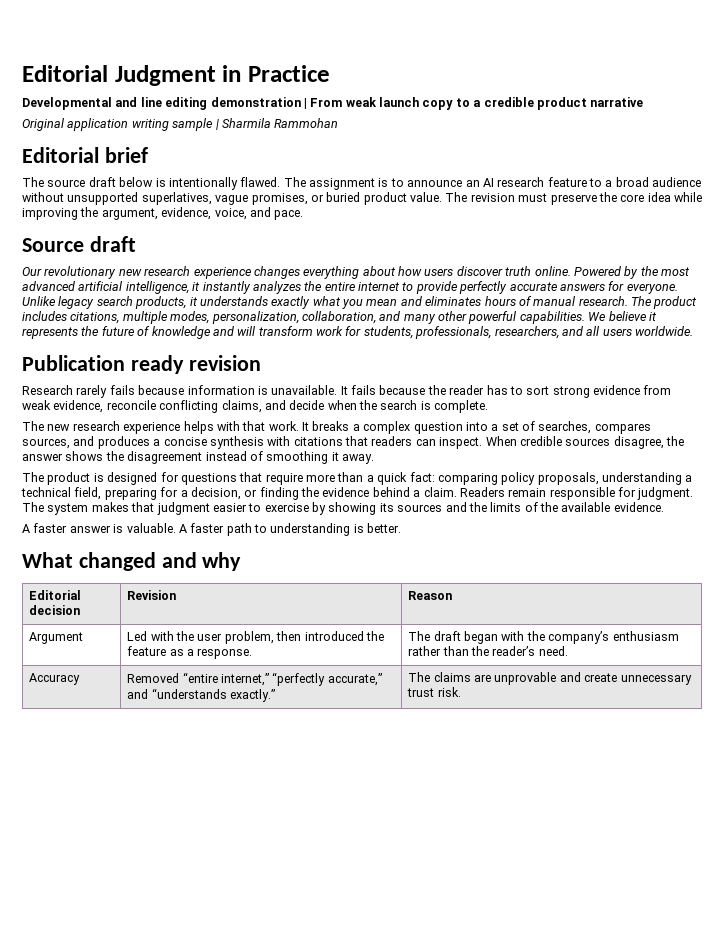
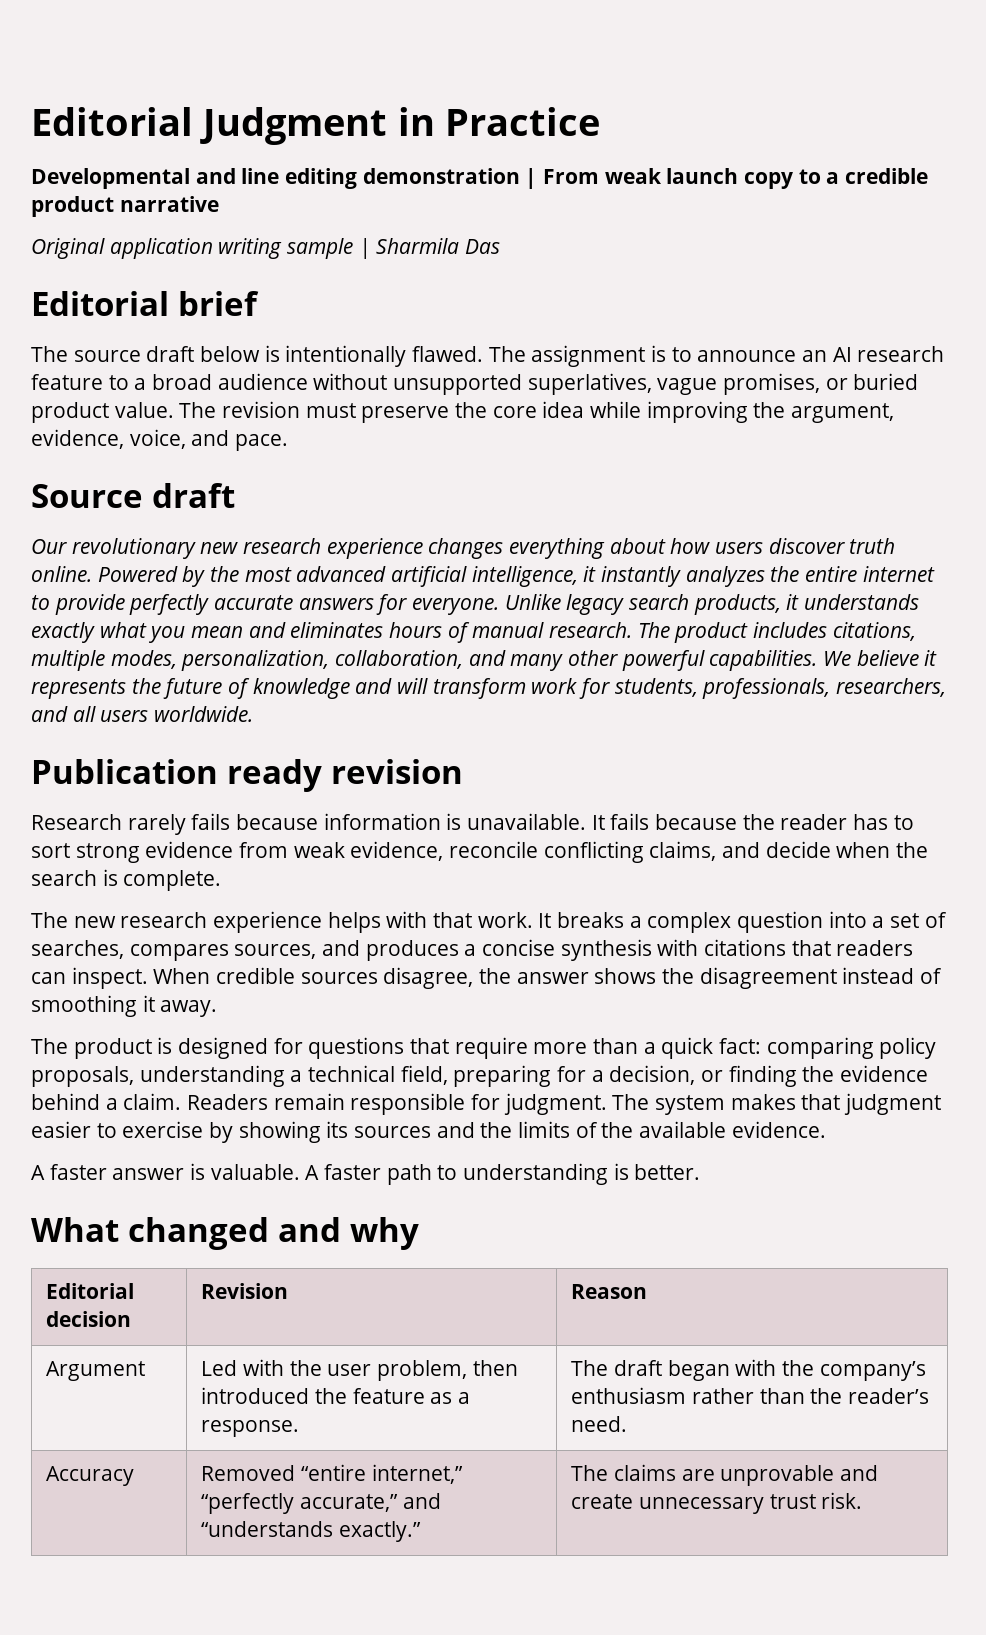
- Original application writing sample | Sharmila Rammohan
+ Original application writing sample | Sharmila Das

